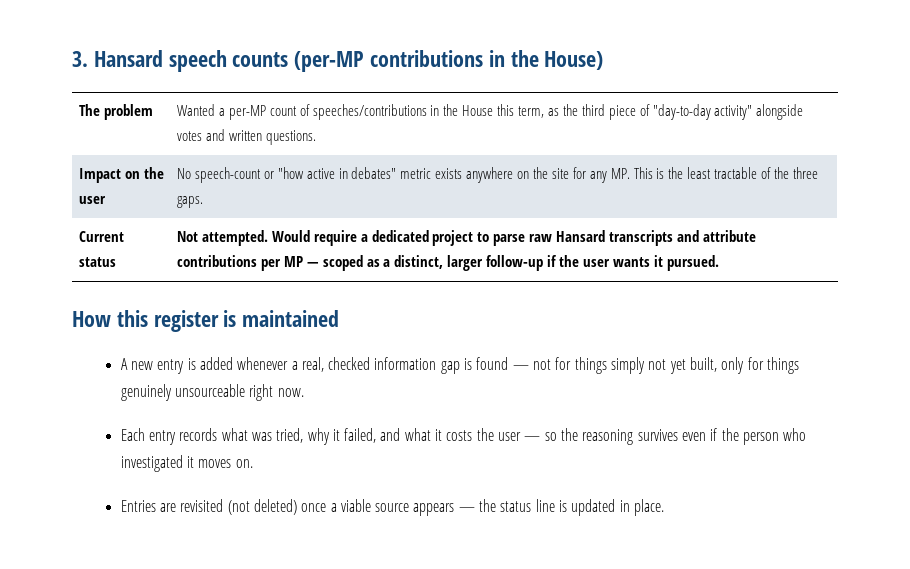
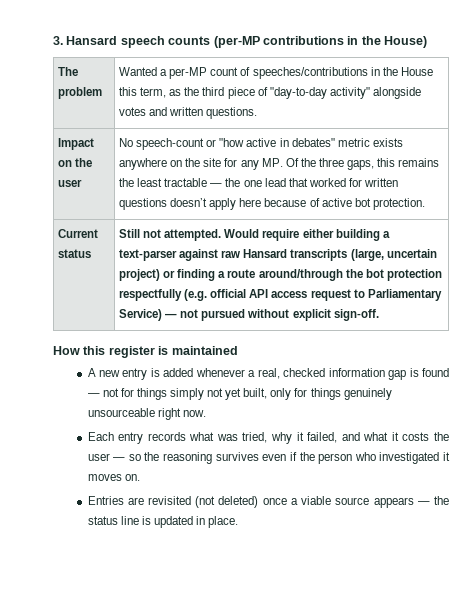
- No speech-count or "how active in debates" metric exists anywhere on the site for any MP. This is the least tractable of the three gaps.
+ No speech-count or "how active in debates" metric exists anywhere on the site for any MP. Of the three gaps, this remains the least tractable — the one lead that worked for written questions doesn’t apply here because of active bot protection.
- Not attempted.
+ Still not attempted.
- Would require a dedicated project to parse raw Hansard transcripts and attribute contributions per MP — scoped as a distinct, larger follow-up if the user wants it pursued.
+ Would require either building a text-parser against raw Hansard transcripts (large, uncertain project) or finding a route around/through the bot protection respectfully (e.g. official API access request to Parliamentary Service) — not pursued without explicit sign-off.

